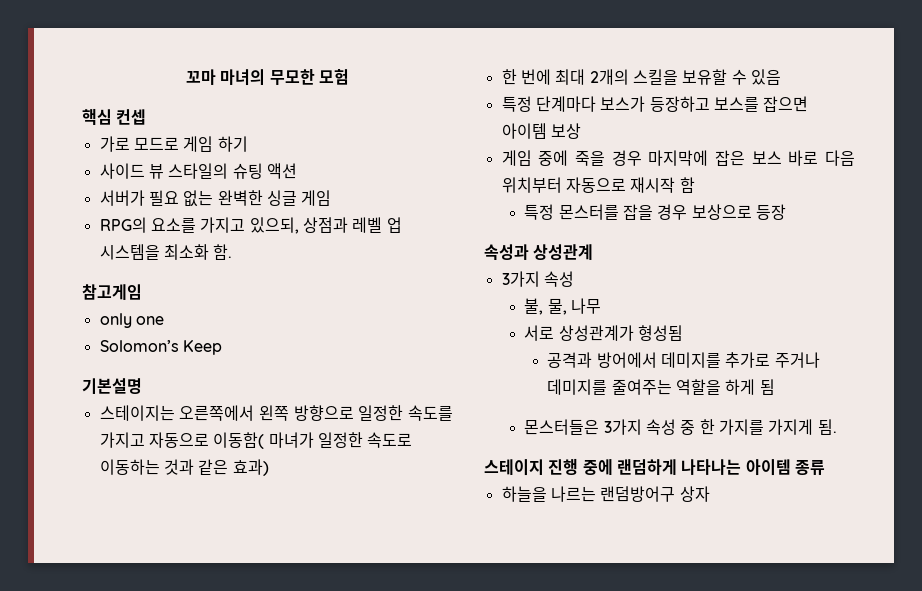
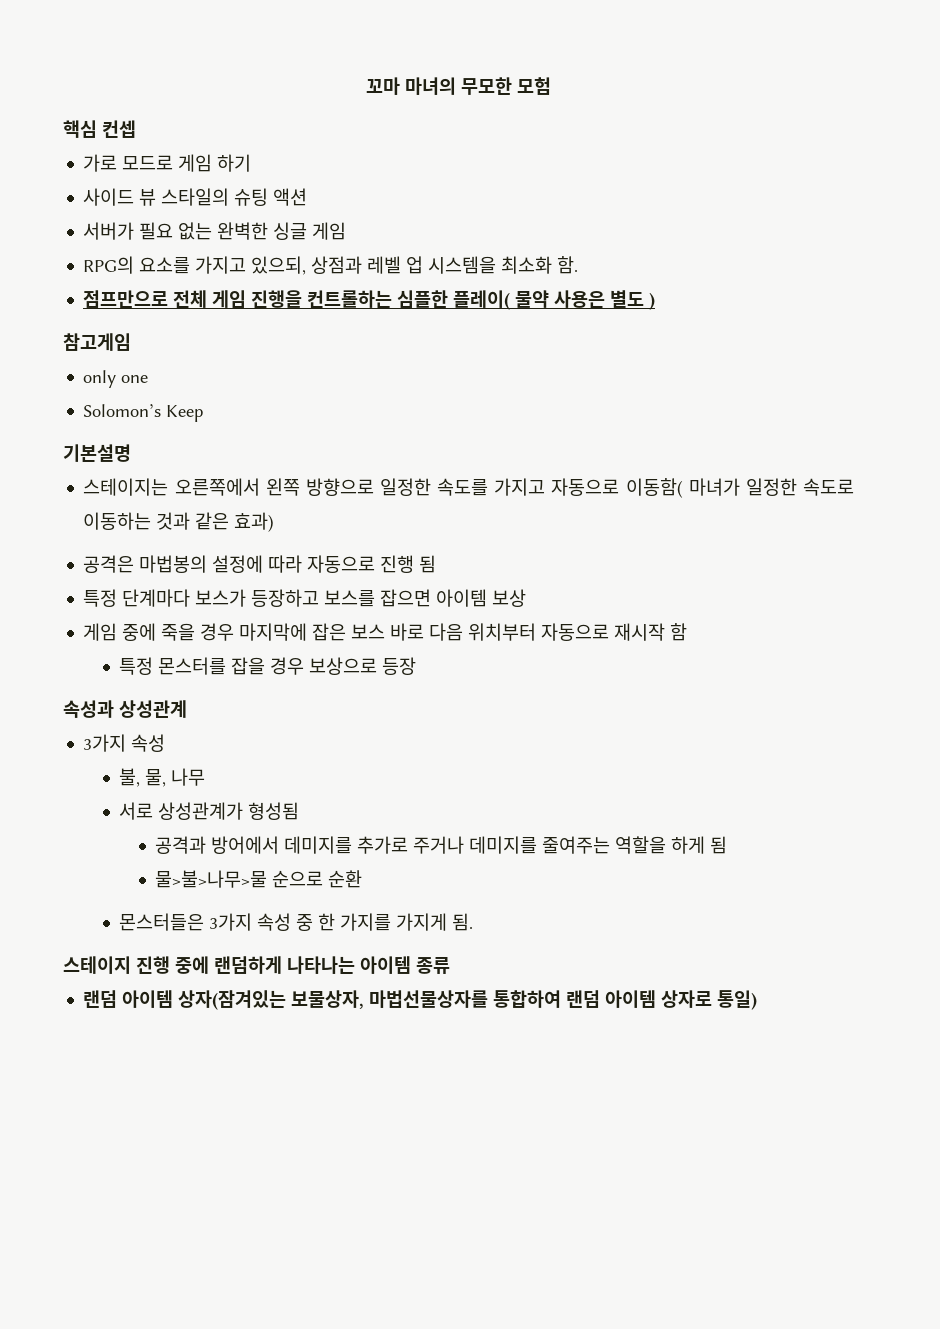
+ 점프만으로 전체 게임 진행을 컨트롤하는 심플한 플레이( 물약 사용은 별도 )
- 한 번에 최대 2개의 스킬을 보유할 수 있음
+ 공격은 마법봉의 설정에 따라 자동으로 진행 됨
+ 물>불>나무>물 순으로 순환
- 하늘을 나르는 랜덤방어구 상자
+ 랜덤 아이템 상자(잠겨있는 보물상자, 마법선물상자를 통합하여 랜덤 아이템 상자로 통일)

